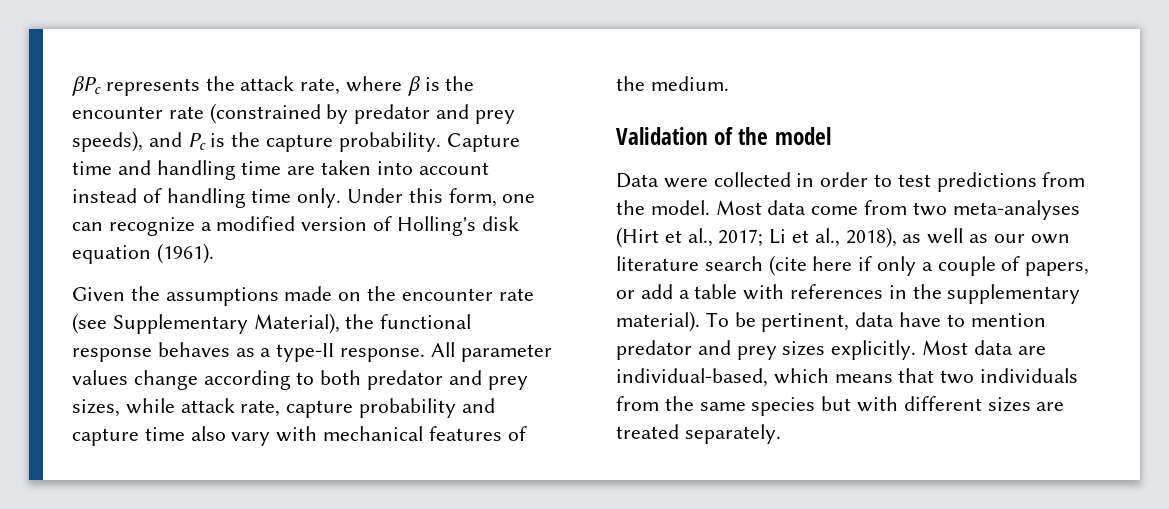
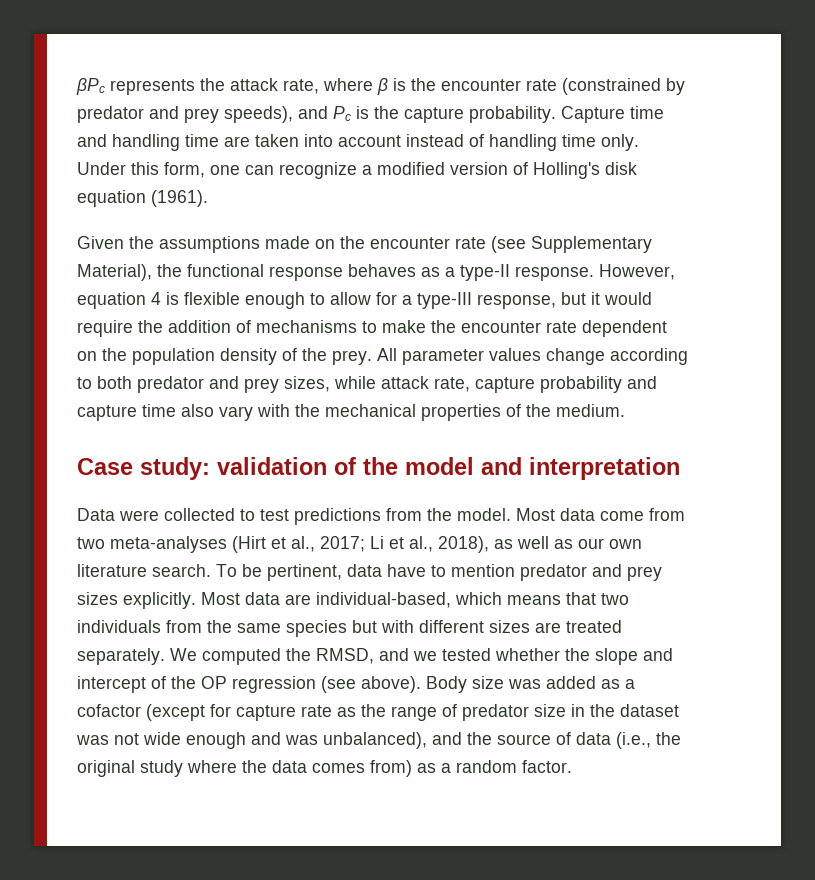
+ However, equation 4 is flexible enough to allow for a type-III response, but it would require the addition of mechanisms to make the encounter rate dependent on the population density of the prey.
- All parameter values change according to both predator and prey sizes, while attack rate, capture probability and capture time also vary with mechanical features of the medium.
+ All parameter values change according to both predator and prey sizes, while attack rate, capture probability and capture time also vary with the mechanical properties of the medium.
- Validation of the model
+ Case study: validation of the model and interpretation
- Data were collected in order to test predictions from the model.
+ Data were collected to test predictions from the model.
- Most data come from two meta-analyses (Hirt et al., 2017; Li et al., 2018), as well as our own literature search (cite here if only a couple of papers, or add a table with references in the supplementary material).
+ Most data come from two meta-analyses (Hirt et al., 2017; Li et al., 2018), as well as our own literature search.
+ We computed the RMSD, and we tested whether the slope and intercept of the OP regression (see above). Body size was added as a cofactor (except for capture rate as the range of predator size in the dataset was not wide enough and was unbalanced), and the source of data (i.e., the original study where the data comes from) as a random factor.

